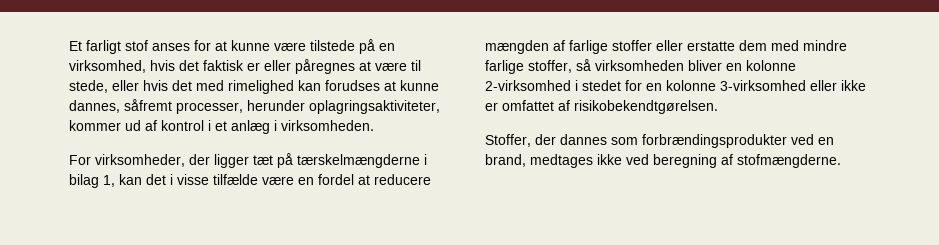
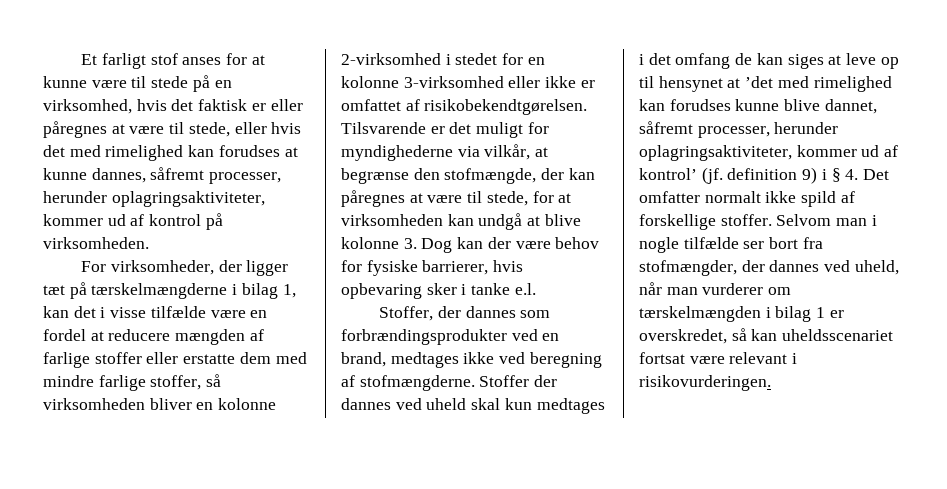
- Et farligt stof anses for at kunne være tilstede på en virksomhed, hvis det faktisk er eller påregnes at være til stede, eller hvis det med rimelighed kan forudses at kunne dannes, såfremt processer, herunder oplagringsaktiviteter, kommer ud af kontrol i et anlæg i virksomheden.
+ Et farligt stof anses for at kunne være til stede på en virksomhed, hvis det faktisk er eller påregnes at være til stede, eller hvis det med rimelighed kan forudses at kunne dannes, såfremt processer, herunder oplagringsaktiviteter, kommer ud af kontrol på virksomheden.
+ Tilsvarende er det muligt for myndighederne via vilkår, at begrænse den stofmængde, der kan påregnes at være til stede, for at virksomheden kan undgå at blive kolonne 3. Dog kan der være behov for fysiske barrierer, hvis opbevaring sker i tanke e.l.
+ Stoffer der dannes ved uheld skal kun medtages i det omfang de kan siges at leve op til hensynet at ’det med rimelighed kan forudses kunne blive dannet, såfremt processer, herunder oplagringsaktiviteter, kommer ud af kontrol’ (jf. definition 9) i § 4. Det omfatter normalt ikke spild af forskellige stoffer. Selvom man i nogle tilfælde ser bort fra stofmængder, der dannes ved uheld, når man vurderer om tærskelmængden i bilag 1 er overskredet, så kan uheldsscenariet fortsat være relevant i risikovurderingen.

